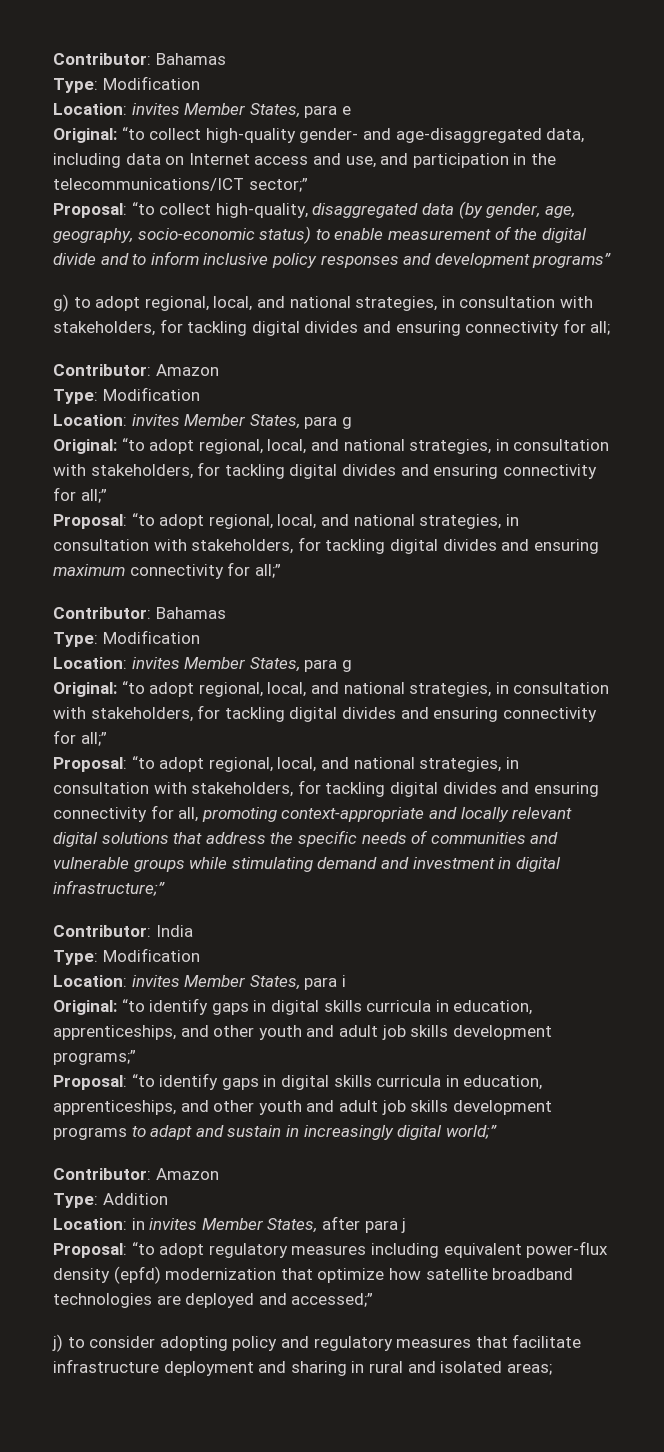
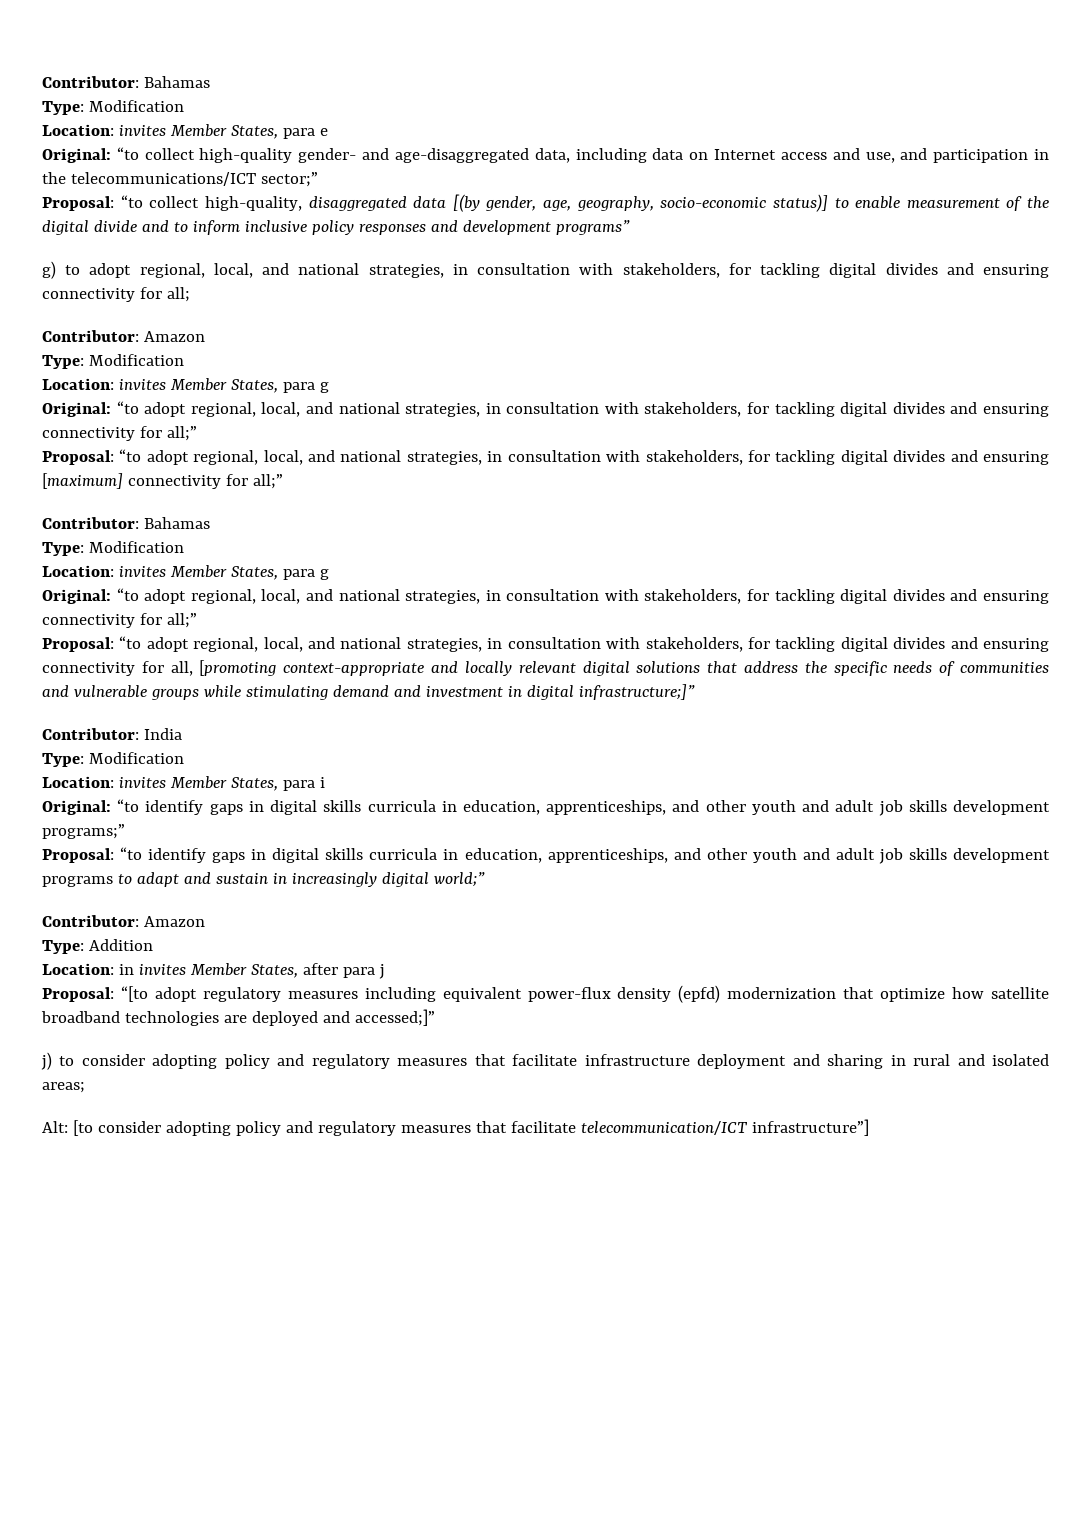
- Proposal: “to collect high-quality, disaggregated data (by gender, age, geography, socio-economic status) to enable measurement of the digital divide and to inform inclusive policy responses and development programs”
+ Proposal: “to collect high-quality, disaggregated data [(by gender, age, geography, socio-economic status)] to enable measurement of the digital divide and to inform inclusive policy responses and development programs”
- Proposal: “to adopt regional, local, and national strategies, in consultation with stakeholders, for tackling digital divides and ensuring maximum connectivity for all;”
+ Proposal: “to adopt regional, local, and national strategies, in consultation with stakeholders, for tackling digital divides and ensuring [maximum] connectivity for all;”
- Proposal: “to adopt regional, local, and national strategies, in consultation with stakeholders, for tackling digital divides and ensuring connectivity for all, promoting context-appropriate and locally relevant digital solutions that address the specific needs of communities and vulnerable groups while stimulating demand and investment in digital infrastructure;”
+ Proposal: “to adopt regional, local, and national strategies, in consultation with stakeholders, for tackling digital divides and ensuring connectivity for all, [promoting context-appropriate and locally relevant digital solutions that address the specific needs of communities and vulnerable groups while stimulating demand and investment in digital infrastructure;]”
- Proposal: “to adopt regulatory measures including equivalent power-flux density (epfd) modernization that optimize how satellite broadband technologies are deployed and accessed;”
+ Proposal: “[to adopt regulatory measures including equivalent power-flux density (epfd) modernization that optimize how satellite broadband technologies are deployed and accessed;]”
+ Alt: [to consider adopting policy and regulatory measures that facilitate telecommunication/ICT infrastructure”]

